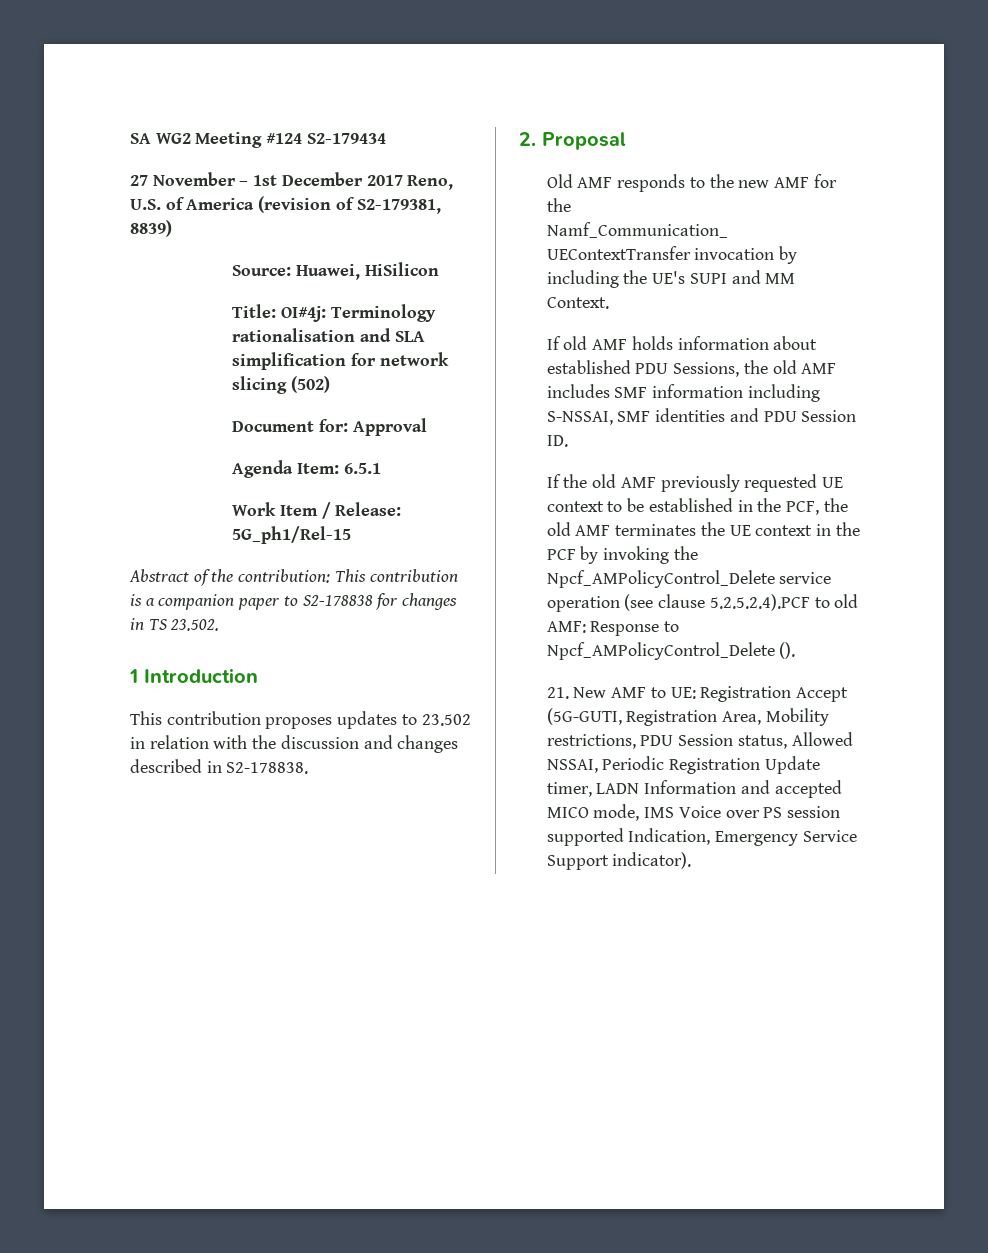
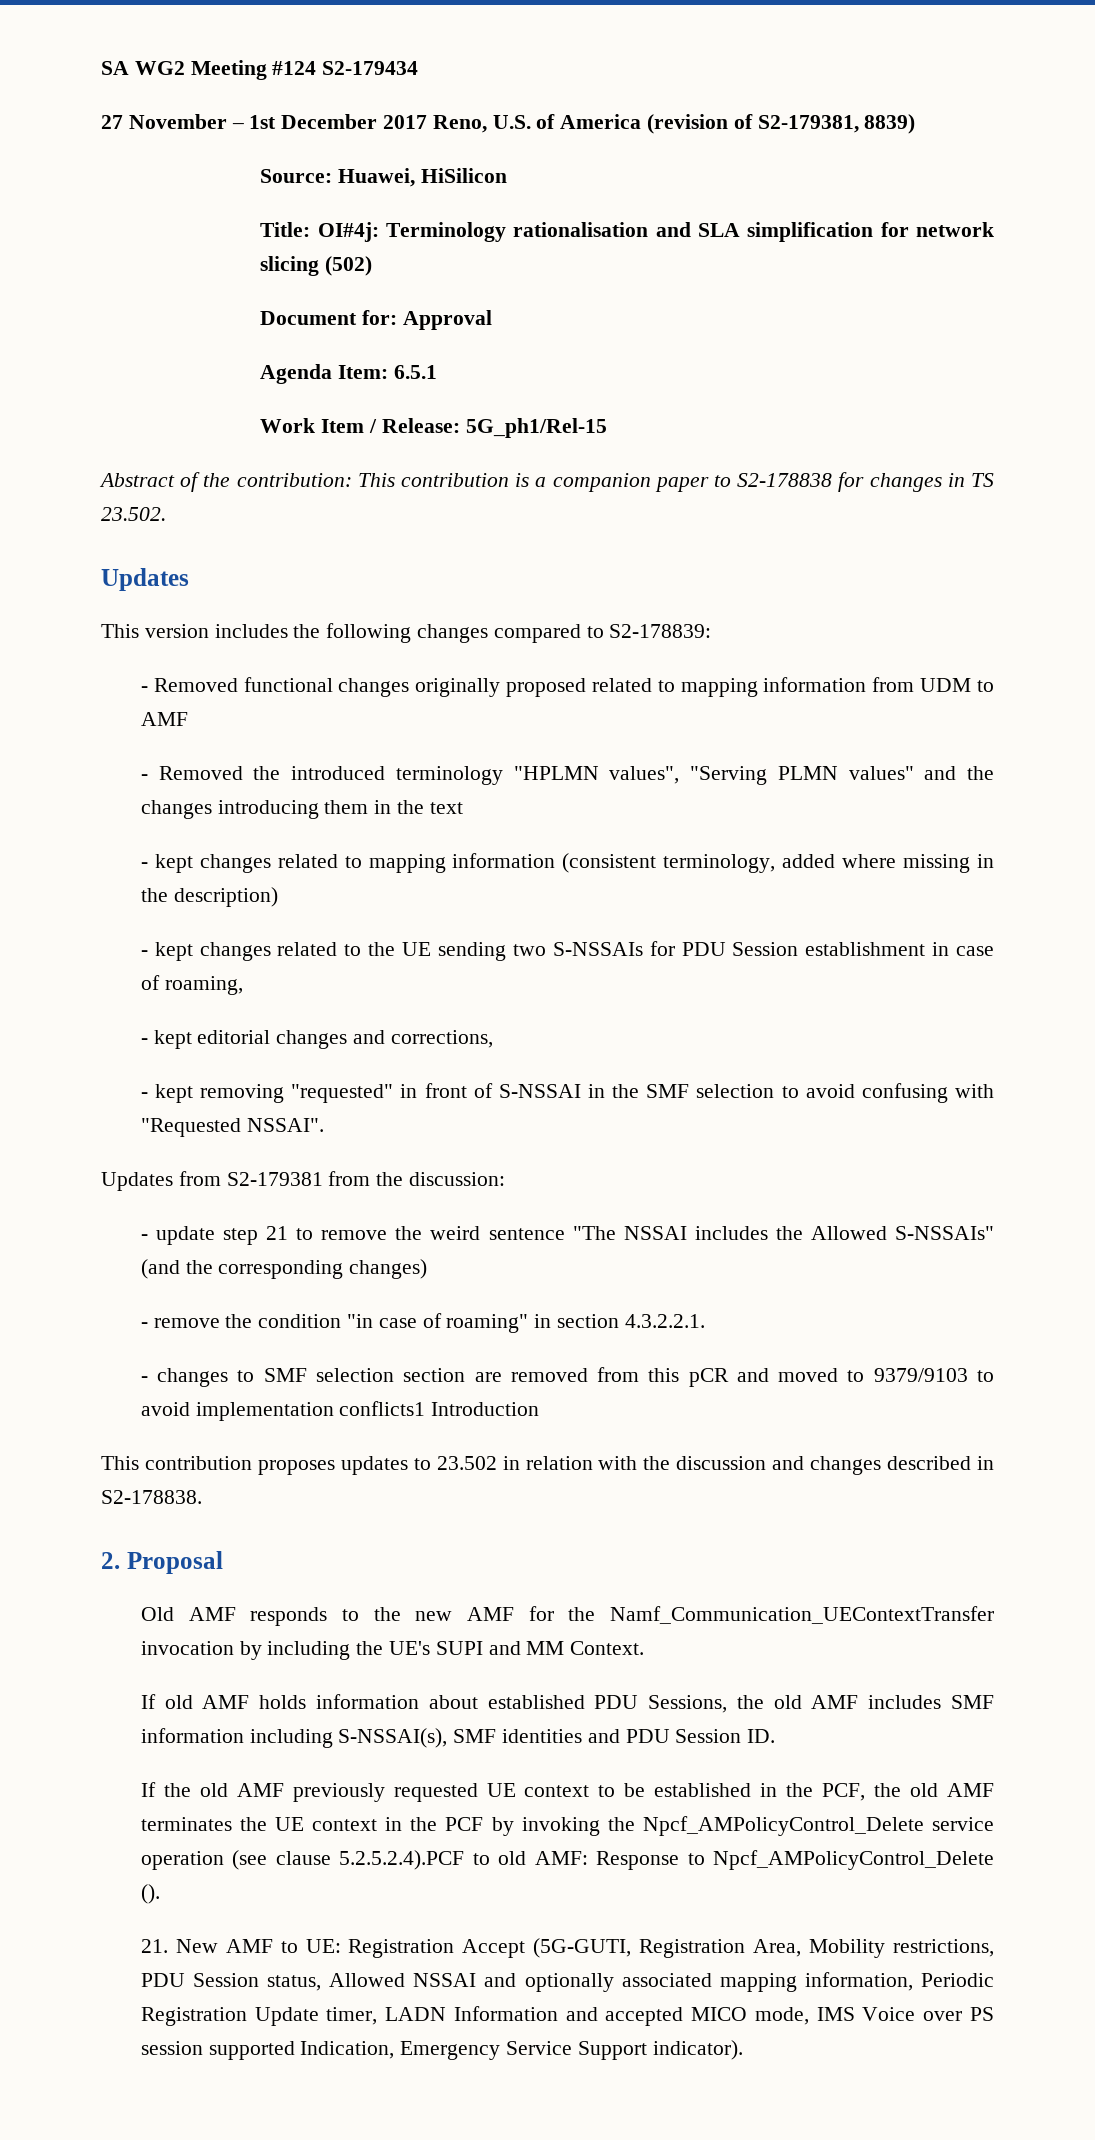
  Abstract of the contribution: This contribution is a companion paper to S2-178838 for changes in TS 23.502.
- 1 Introduction
+ Updates
+ This version includes the following changes compared to S2-178839:
+ - Removed functional changes originally proposed related to mapping information from UDM to AMF
+ - Removed the introduced terminology "HPLMN values", "Serving PLMN values" and the changes introducing them in the text
+ - kept changes related to mapping information (consistent terminology, added where missing in the description)
+ - kept changes related to the UE sending two S-NSSAIs for PDU Session establishment in case of roaming,
+ - kept editorial changes and corrections,
+ - kept removing "requested" in front of S-NSSAI in the SMF selection to avoid confusing with "Requested NSSAI".
+ Updates from S2-179381 from the discussion:
+ - update step 21 to remove the weird sentence "The NSSAI includes the Allowed S-NSSAIs" (and the corresponding changes)
+ - remove the condition "in case of roaming" in section 4.3.2.2.1.
+ - changes to SMF selection section are removed from this pCR and moved to 9379/9103 to avoid implementation conflicts1 Introduction
- If old AMF holds information about established PDU Sessions, the old AMF includes SMF information including S-NSSAI, SMF identities and PDU Session ID.
+ If old AMF holds information about established PDU Sessions, the old AMF includes SMF information including S-NSSAI(s), SMF identities and PDU Session ID.
- 21. New AMF to UE: Registration Accept (5G-GUTI, Registration Area, Mobility restrictions, PDU Session status, Allowed NSSAI, Periodic Registration Update timer, LADN Information and accepted MICO mode, IMS Voice over PS session supported Indication, Emergency Service Support indicator).
+ 21. New AMF to UE: Registration Accept (5G-GUTI, Registration Area, Mobility restrictions, PDU Session status, Allowed NSSAI and optionally associated mapping information, Periodic Registration Update timer, LADN Information and accepted MICO mode, IMS Voice over PS session supported Indication, Emergency Service Support indicator).

